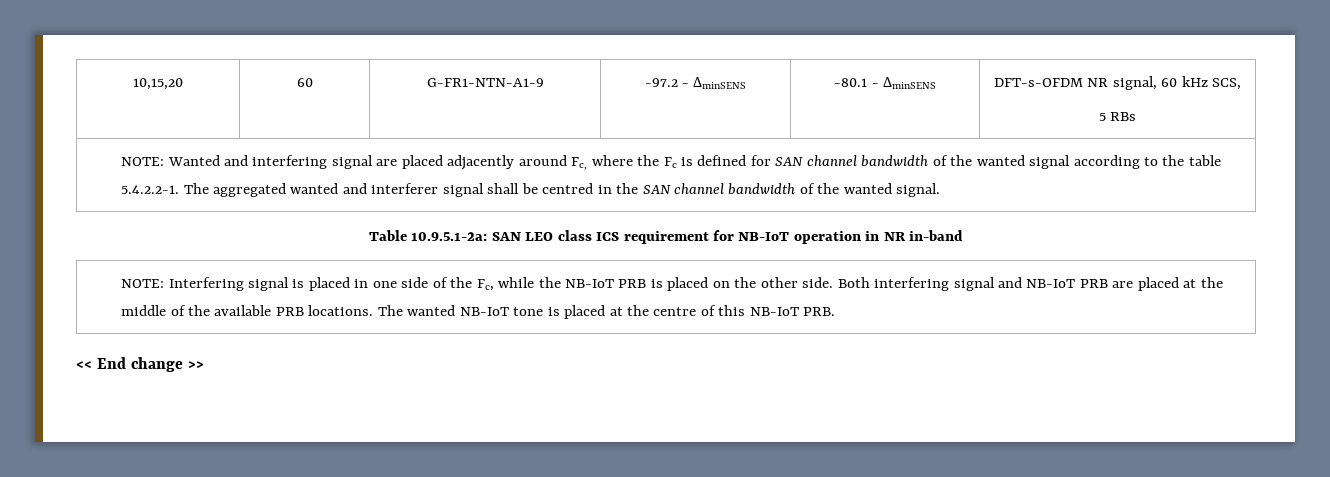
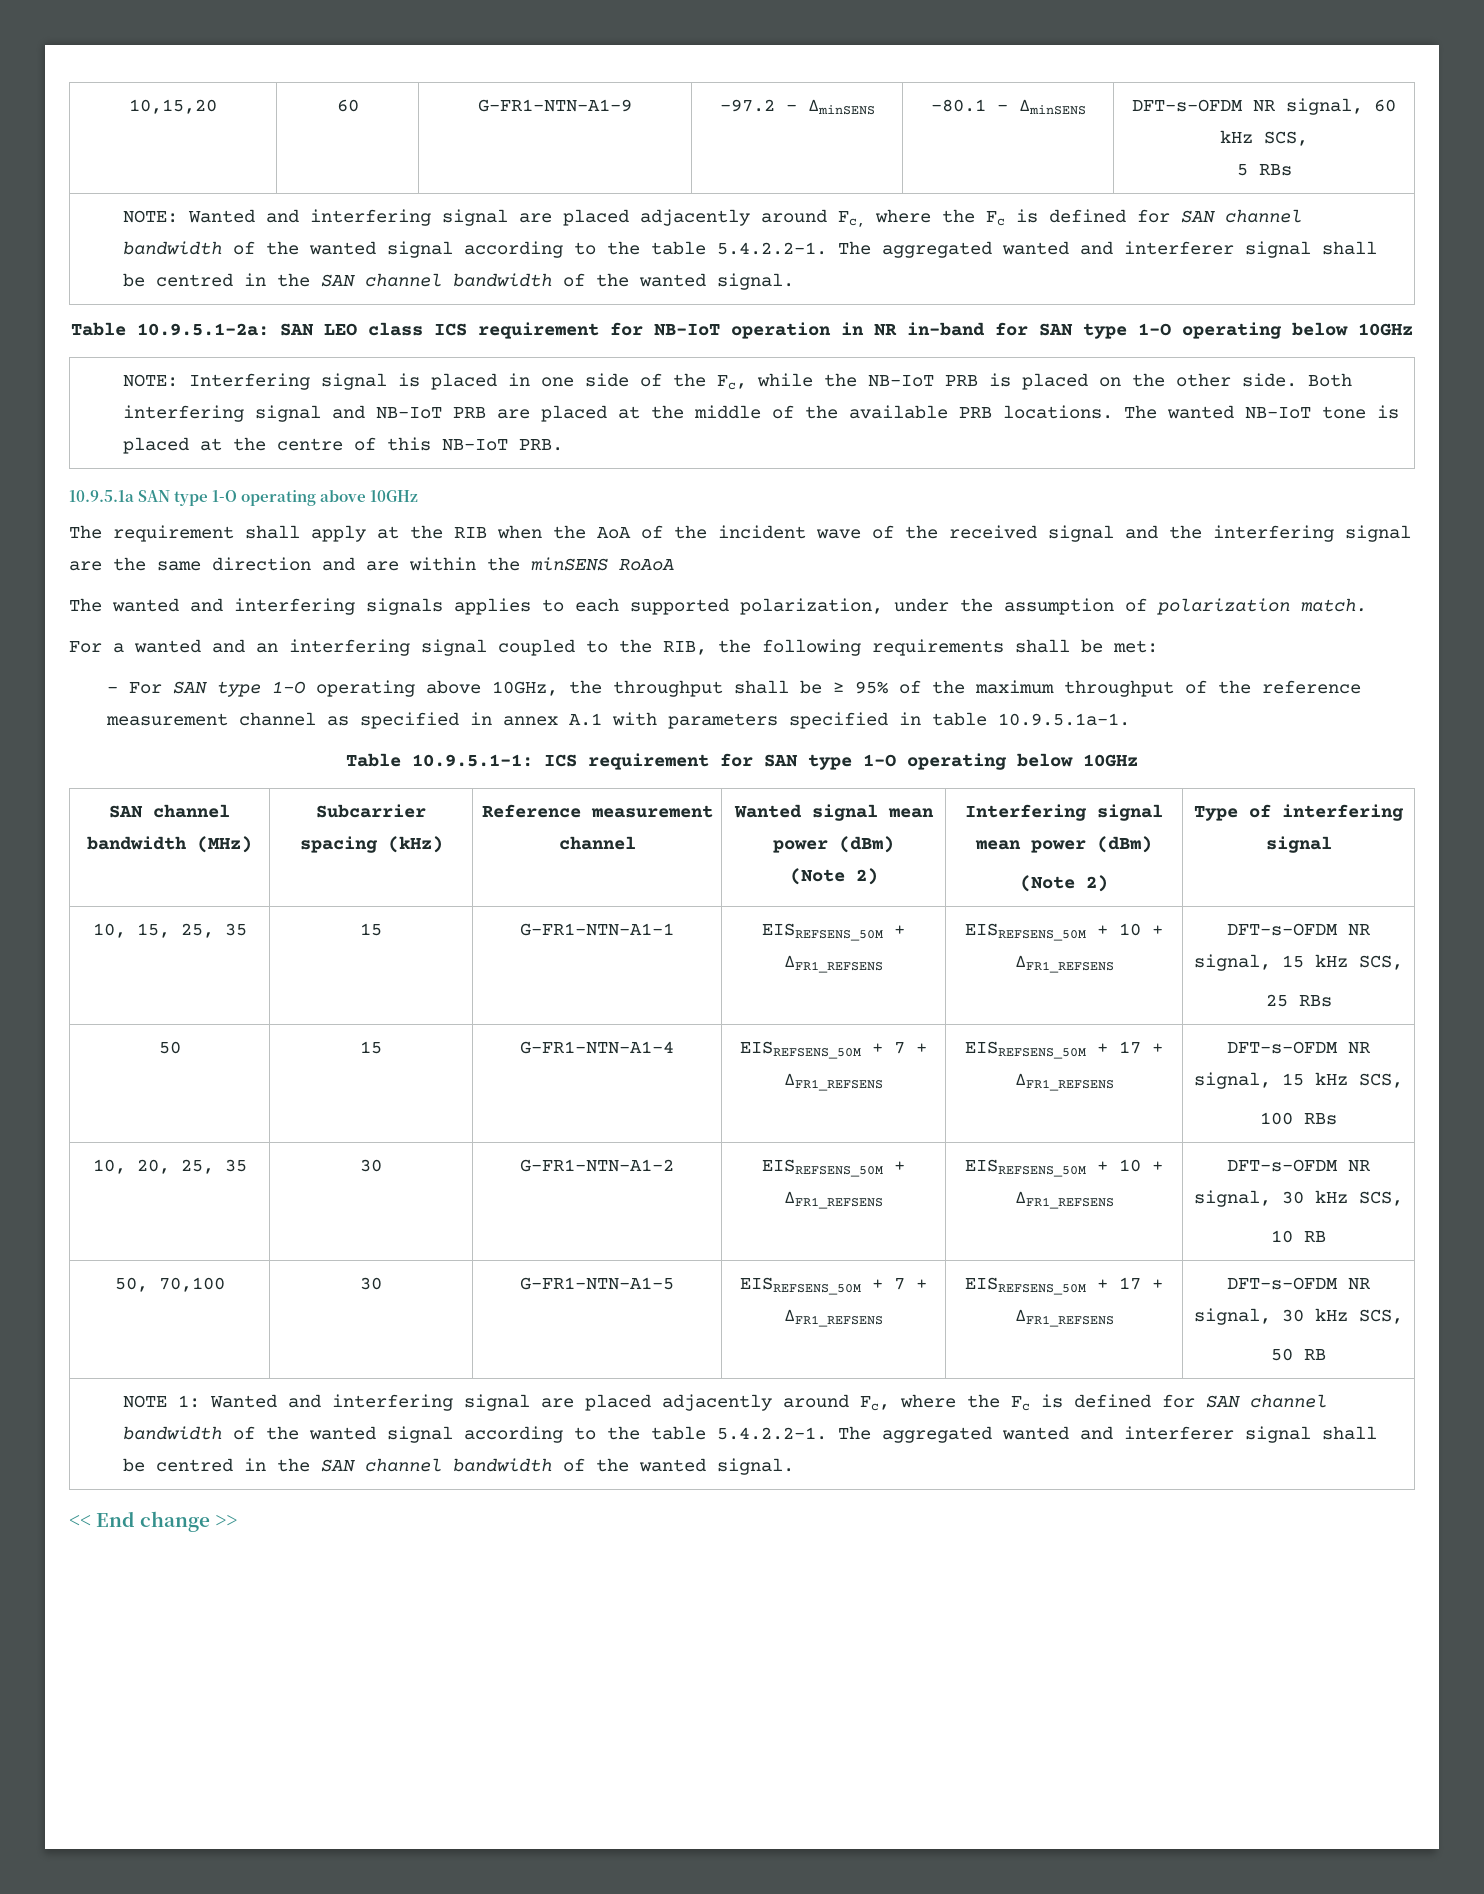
- Table 10.9.5.1-2a: SAN LEO class ICS requirement for NB-IoT operation in NR in-band
+ Table 10.9.5.1-2a: SAN LEO class ICS requirement for NB-IoT operation in NR in-band for SAN type 1-O operating below 10GHz
+ 10.9.5.1a SAN type 1-O operating above 10GHz
+ The requirement shall apply at the RIB when the AoA of the incident wave of the received signal and the interfering signal are the same direction and are within the minSENS RoAoA
+ The wanted and interfering signals applies to each supported polarization, under the assumption of polarization match.
+ For a wanted and an interfering signal coupled to the RIB, the following requirements shall be met:
+ - For SAN type 1-O operating above 10GHz, the throughput shall be ≥ 95% of the maximum throughput of the reference measurement channel as specified in annex A.1 with parameters specified in table 10.9.5.1a-1.
+ Table 10.9.5.1-1: ICS requirement for SAN type 1-O operating below 10GHz
+ SAN channel bandwidth (MHz) | Subcarrier spacing (kHz) | Reference measurement channel | Wanted signal mean power (dBm)
+ (Note 2) | Interfering signal mean power (dBm)
+ (Note 2) | Type of interfering signal
+ 10, 15, 25, 35 | 15 | G-FR1-NTN-A1-1 | EISREFSENS_50M + ΔFR1_REFSENS | EISREFSENS_50M + 10 + ΔFR1_REFSENS | DFT-s-OFDM NR signal, 15 kHz SCS,
+ 25 RBs
+ 50 | 15 | G-FR1-NTN-A1-4 | EISREFSENS_50M + 7 + ΔFR1_REFSENS | EISREFSENS_50M + 17 + ΔFR1_REFSENS | DFT-s-OFDM NR signal, 15 kHz SCS,
+ 100 RBs
+ 10, 20, 25, 35 | 30 | G-FR1-NTN-A1-2 | EISREFSENS_50M + ΔFR1_REFSENS | EISREFSENS_50M + 10 + ΔFR1_REFSENS | DFT-s-OFDM NR signal, 30 kHz SCS,
+ 10 RB
+ 50, 70,100 | 30 | G-FR1-NTN-A1-5 | EISREFSENS_50M + 7 + ΔFR1_REFSENS | EISREFSENS_50M + 17 + ΔFR1_REFSENS | DFT-s-OFDM NR signal, 30 kHz SCS,
+ 50 RB
+ NOTE 1: Wanted and interfering signal are placed adjacently around Fc, where the Fc is defined for SAN channel bandwidth of the wanted signal according to the table 5.4.2.2-1. The aggregated wanted and interferer signal shall be centred in the SAN channel bandwidth of the wanted signal.

